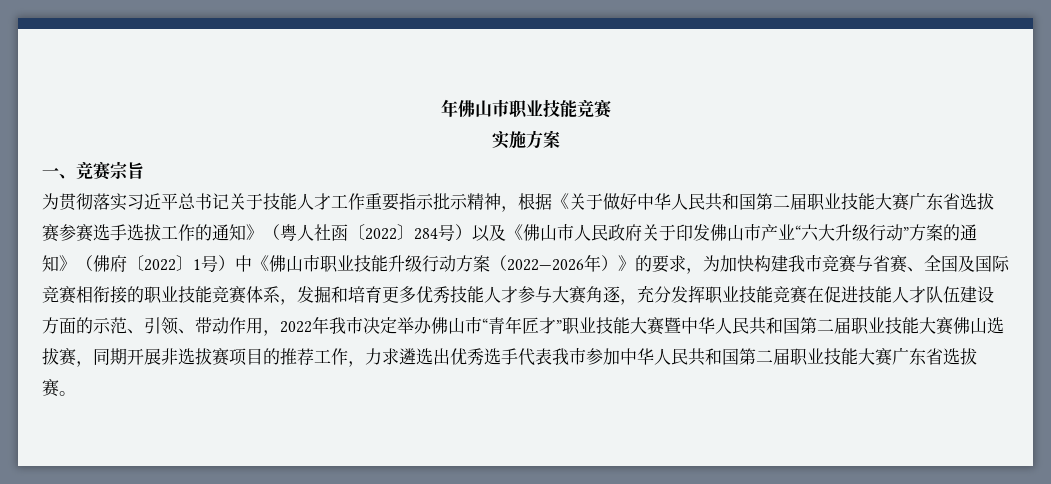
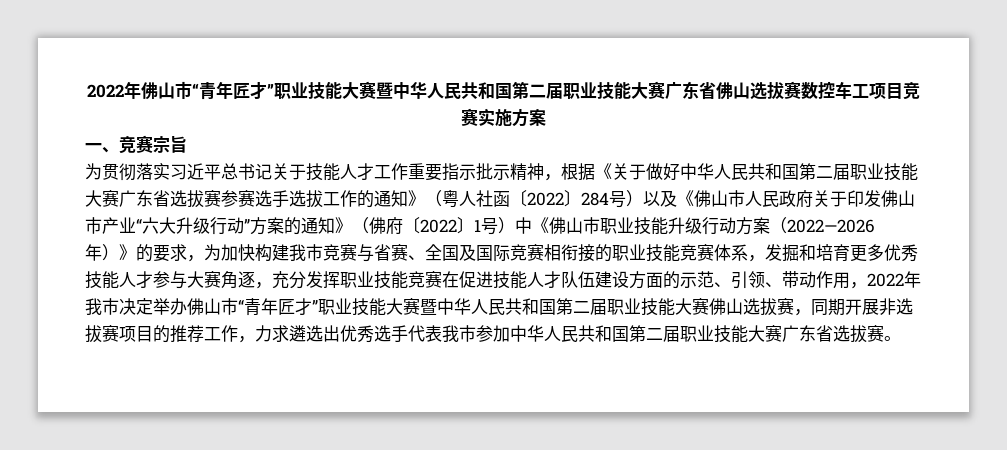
- 年佛山市职业技能竞赛
- 实施方案
+ 2022年佛山市“青年匠才”职业技能大赛暨中华人民共和国第二届职业技能大赛广东省佛山选拔赛数控车工项目竞赛实施方案

